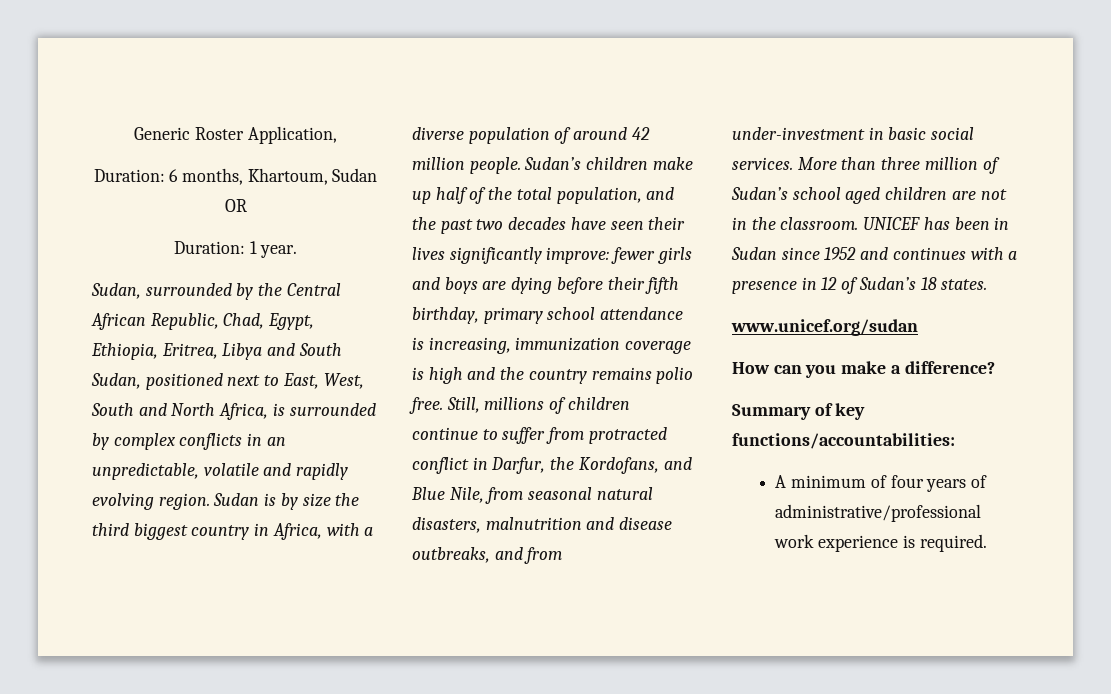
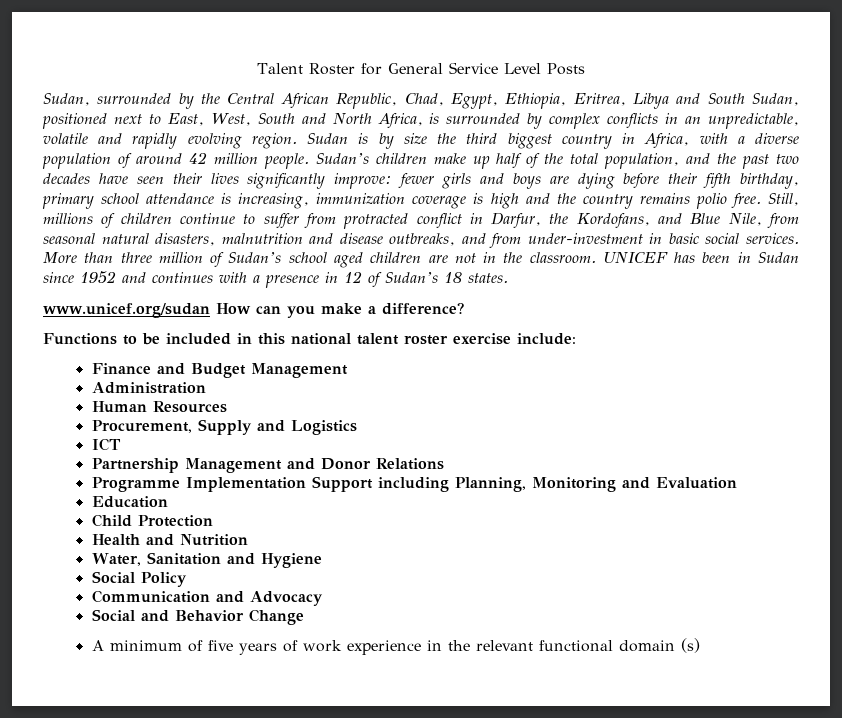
- Generic Roster Application,
- Duration: 6 months, Khartoum, Sudan OR
- Duration: 1 year.
+ Talent Roster for General Service Level Posts
- www.unicef.org/sudan
- How can you make a difference?
+ www.unicef.org/sudan How can you make a difference?
- Summary of key functions/accountabilities:
+ Functions to be included in this national talent roster exercise include:
+ Finance and Budget Management
+ Administration
+ Human Resources
+ Procurement, Supply and Logistics
+ ICT
+ Partnership Management and Donor Relations
+ Programme Implementation Support including Planning, Monitoring and Evaluation
+ Education
+ Child Protection
+ Health and Nutrition
+ Water, Sanitation and Hygiene
+ Social Policy
+ Communication and Advocacy
+ Social and Behavior Change
- A minimum of four years of administrative/professional work experience is required.
+ A minimum of five years of work experience in the relevant functional domain (s)

